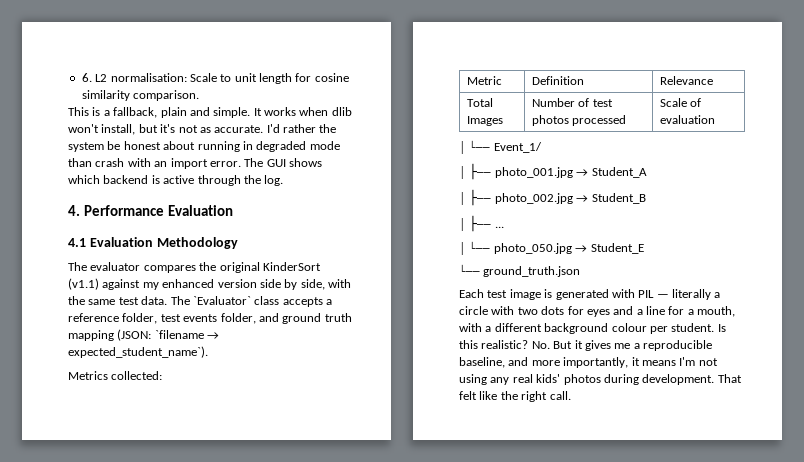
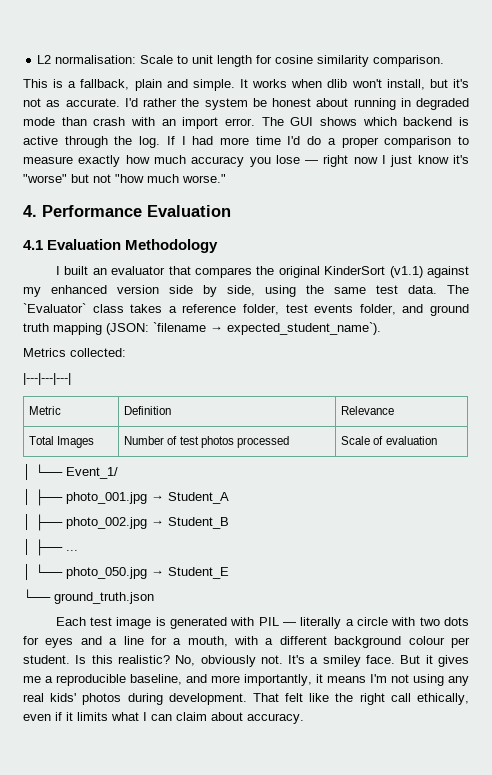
- 6. L2 normalisation: Scale to unit length for cosine similarity comparison.
+ L2 normalisation: Scale to unit length for cosine similarity comparison.
+ If I had more time I'd do a proper comparison to measure exactly how much accuracy you lose — right now I just know it's "worse" but not "how much worse."
- The evaluator compares the original KinderSort (v1.1) against my enhanced version side by side, with the same test data.
+ I built an evaluator that compares the original KinderSort (v1.1) against my enhanced version side by side, using the same test data.
- The `Evaluator` class accepts a reference folder, test events folder, and ground truth mapping (JSON: `filename → expected_student_name`).
+ The `Evaluator` class takes a reference folder, test events folder, and ground truth mapping (JSON: `filename → expected_student_name`).
+ |---|---|---|
- No. But it gives me a reproducible baseline, and more importantly, it means I'm not using any real kids' photos during development.
+ No, obviously not. It's a smiley face. But it gives me a reproducible baseline, and more importantly, it means I'm not using any real kids' photos during development.
- That felt like the right call.
+ That felt like the right call ethically, even if it limits what I can claim about accuracy.

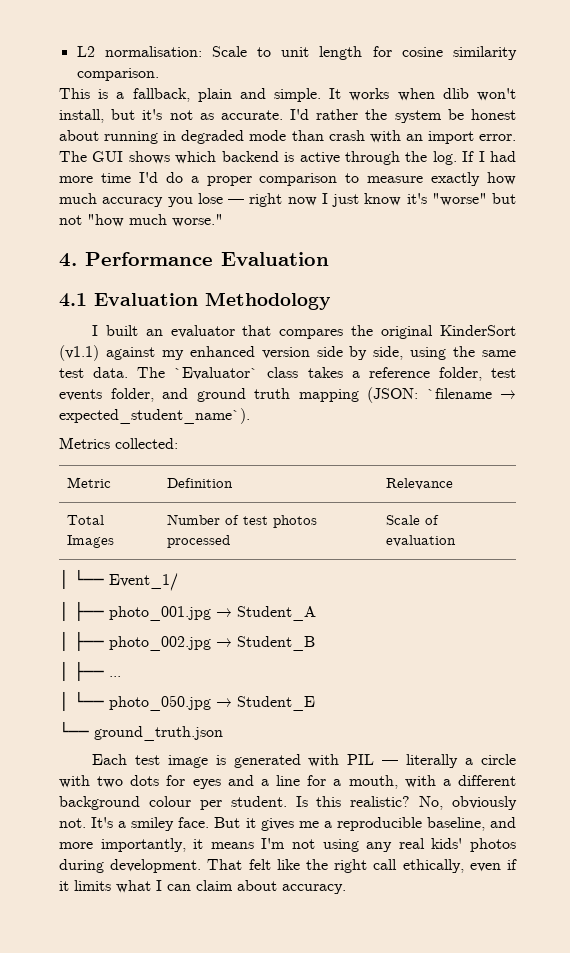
- |---|---|---|

